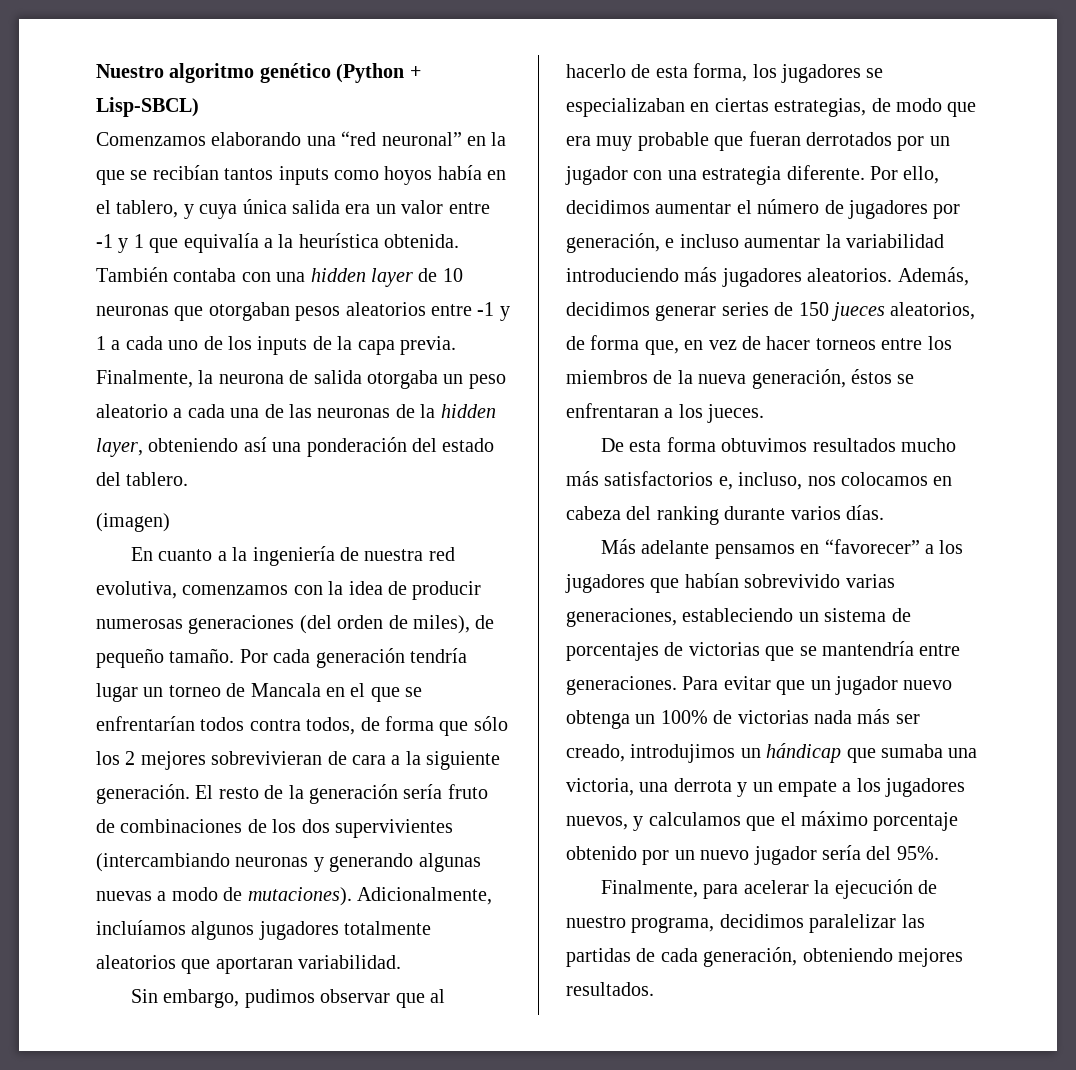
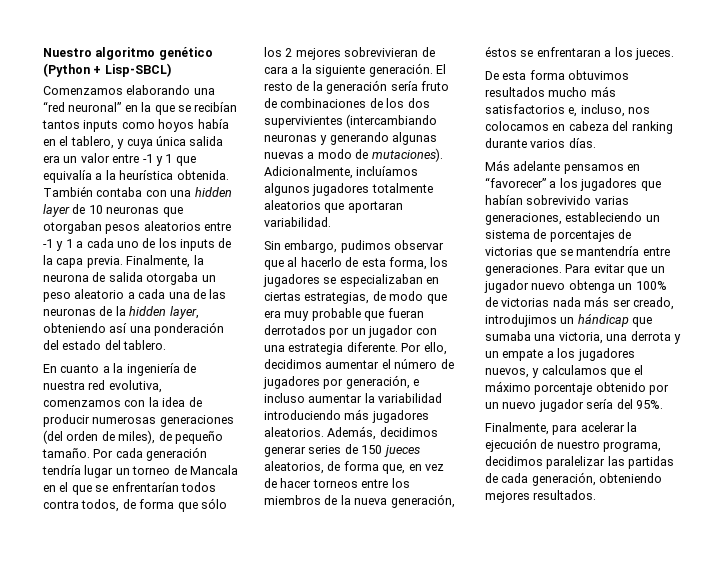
- (imagen)

